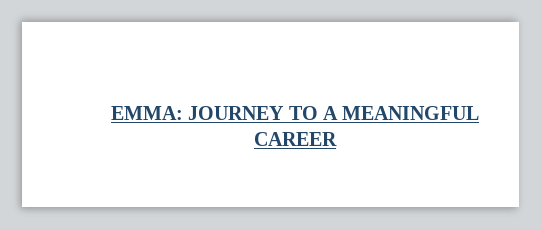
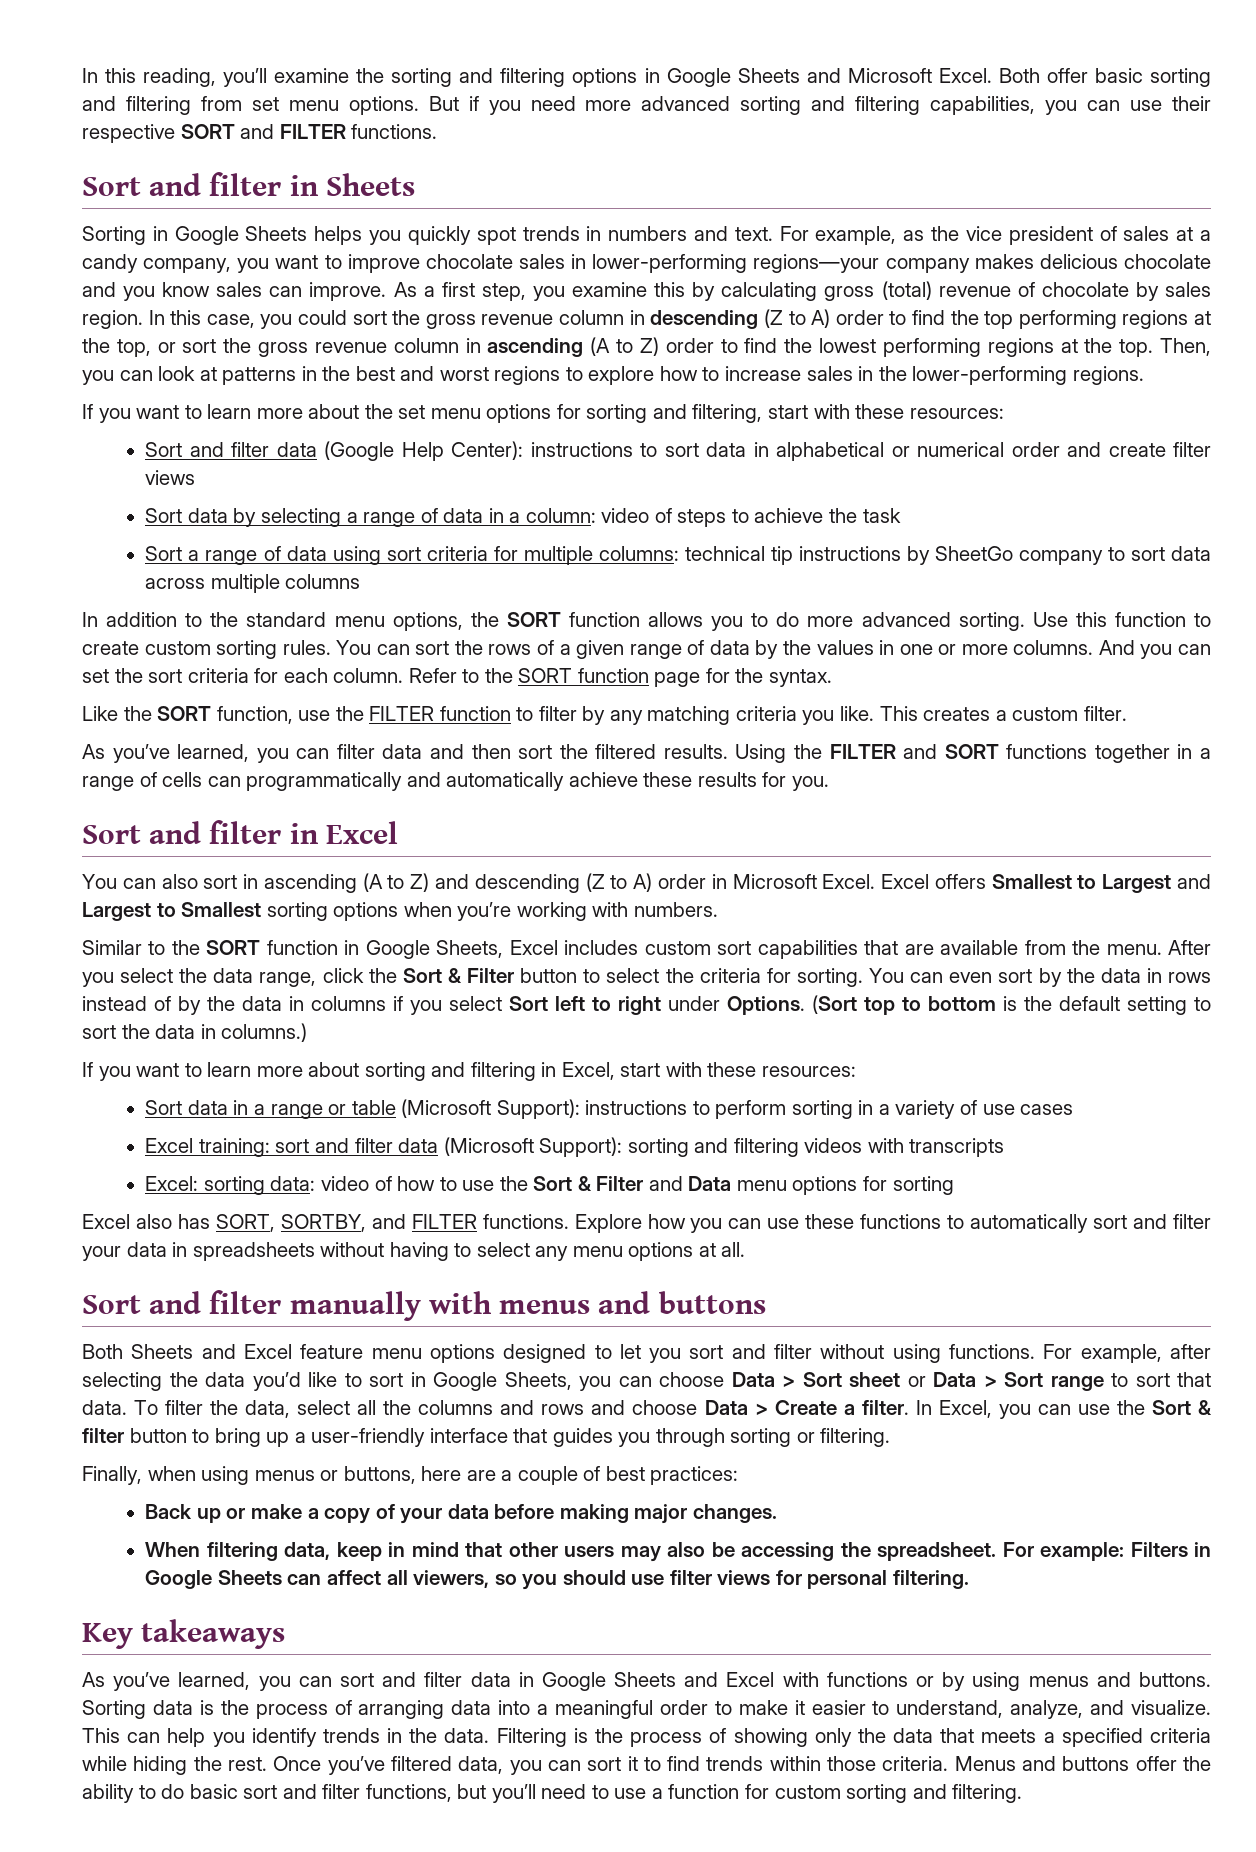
- EMMA: JOURNEY TO A MEANINGFUL CAREER
+ In this reading, you’ll examine the sorting and filtering options in Google Sheets and Microsoft Excel. Both offer basic sorting and filtering from set menu options. But if you need more advanced sorting and filtering capabilities, you can use their respective SORT and FILTER functions.
+ Sort and filter in Sheets
+ Sorting in Google Sheets helps you quickly spot trends in numbers and text. For example, as the vice president of sales at a candy company, you want to improve chocolate sales in lower-performing regions—your company makes delicious chocolate and you know sales can improve. As a first step, you examine this by calculating gross (total) revenue of chocolate by sales region. In this case, you could sort the gross revenue column in descending (Z to A) order to find the top performing regions at the top, or sort the gross revenue column in ascending (A to Z) order to find the lowest performing regions at the top. Then, you can look at patterns in the best and worst regions to explore how to increase sales in the lower-performing regions.
+ If you want to learn more about the set menu options for sorting and filtering, start with these resources:
+ Sort and filter data (Google Help Center): instructions to sort data in alphabetical or numerical order and create filter views
+ Sort data by selecting a range of data in a column: video of steps to achieve the task
+ Sort a range of data using sort criteria for multiple columns: technical tip instructions by SheetGo company to sort data across multiple columns
+ In addition to the standard menu options, the SORT function allows you to do more advanced sorting. Use this function to create custom sorting rules. You can sort the rows of a given range of data by the values in one or more columns. And you can set the sort criteria for each column. Refer to the SORT function page for the syntax.
+ Like the SORT function, use the FILTER function to filter by any matching criteria you like. This creates a custom filter.
+ As you’ve learned, you can filter data and then sort the filtered results. Using the FILTER and SORT functions together in a range of cells can programmatically and automatically achieve these results for you.
+ Sort and filter in Excel
+ You can also sort in ascending (A to Z) and descending (Z to A) order in Microsoft Excel. Excel offers Smallest to Largest and Largest to Smallest sorting options when you’re working with numbers.
+ Similar to the SORT function in Google Sheets, Excel includes custom sort capabilities that are available from the menu. After you select the data range, click the Sort & Filter button to select the criteria for sorting. You can even sort by the data in rows instead of by the data in columns if you select Sort left to right under Options. (Sort top to bottom is the default setting to sort the data in columns.)
+ If you want to learn more about sorting and filtering in Excel, start with these resources:
+ Sort data in a range or table (Microsoft Support): instructions to perform sorting in a variety of use cases
+ Excel training: sort and filter data (Microsoft Support): sorting and filtering videos with transcripts
+ Excel: sorting data: video of how to use the Sort & Filter and Data menu options for sorting
+ Excel also has SORT, SORTBY, and FILTER functions. Explore how you can use these functions to automatically sort and filter your data in spreadsheets without having to select any menu options at all.
+ Sort and filter manually with menus and buttons
+ Both Sheets and Excel feature menu options designed to let you sort and filter without using functions. For example, after selecting the data you’d like to sort in Google Sheets, you can choose Data > Sort sheet or Data > Sort range to sort that data. To filter the data, select all the columns and rows and choose Data > Create a filter. In Excel, you can use the Sort & filter button to bring up a user-friendly interface that guides you through sorting or filtering.
+ Finally, when using menus or buttons, here are a couple of best practices:
+ Back up or make a copy of your data before making major changes.
+ When filtering data, keep in mind that other users may also be accessing the spreadsheet. For example: Filters in Google Sheets can affect all viewers, so you should use filter views for personal filtering.
+ Key takeaways
+ As you’ve learned, you can sort and filter data in Google Sheets and Excel with functions or by using menus and buttons. Sorting data is the process of arranging data into a meaningful order to make it easier to understand, analyze, and visualize. This can help you identify trends in the data. Filtering is the process of showing only the data that meets a specified criteria while hiding the rest. Once you’ve filtered data, you can sort it to find trends within those criteria. Menus and buttons offer the ability to do basic sort and filter functions, but you’ll need to use a function for custom sorting and filtering.

